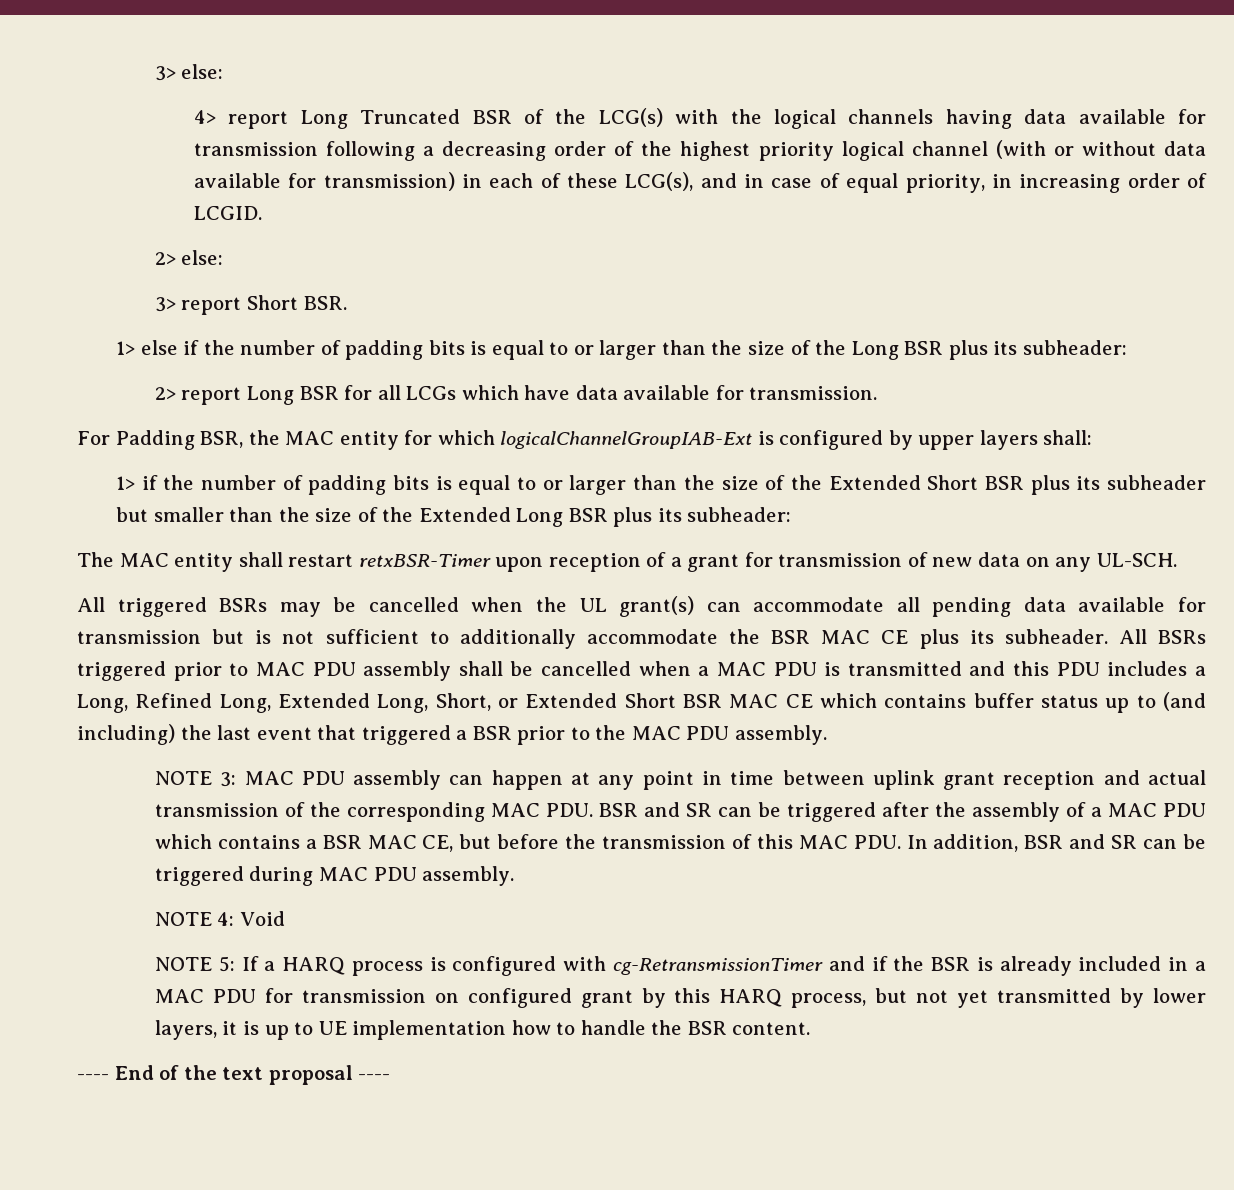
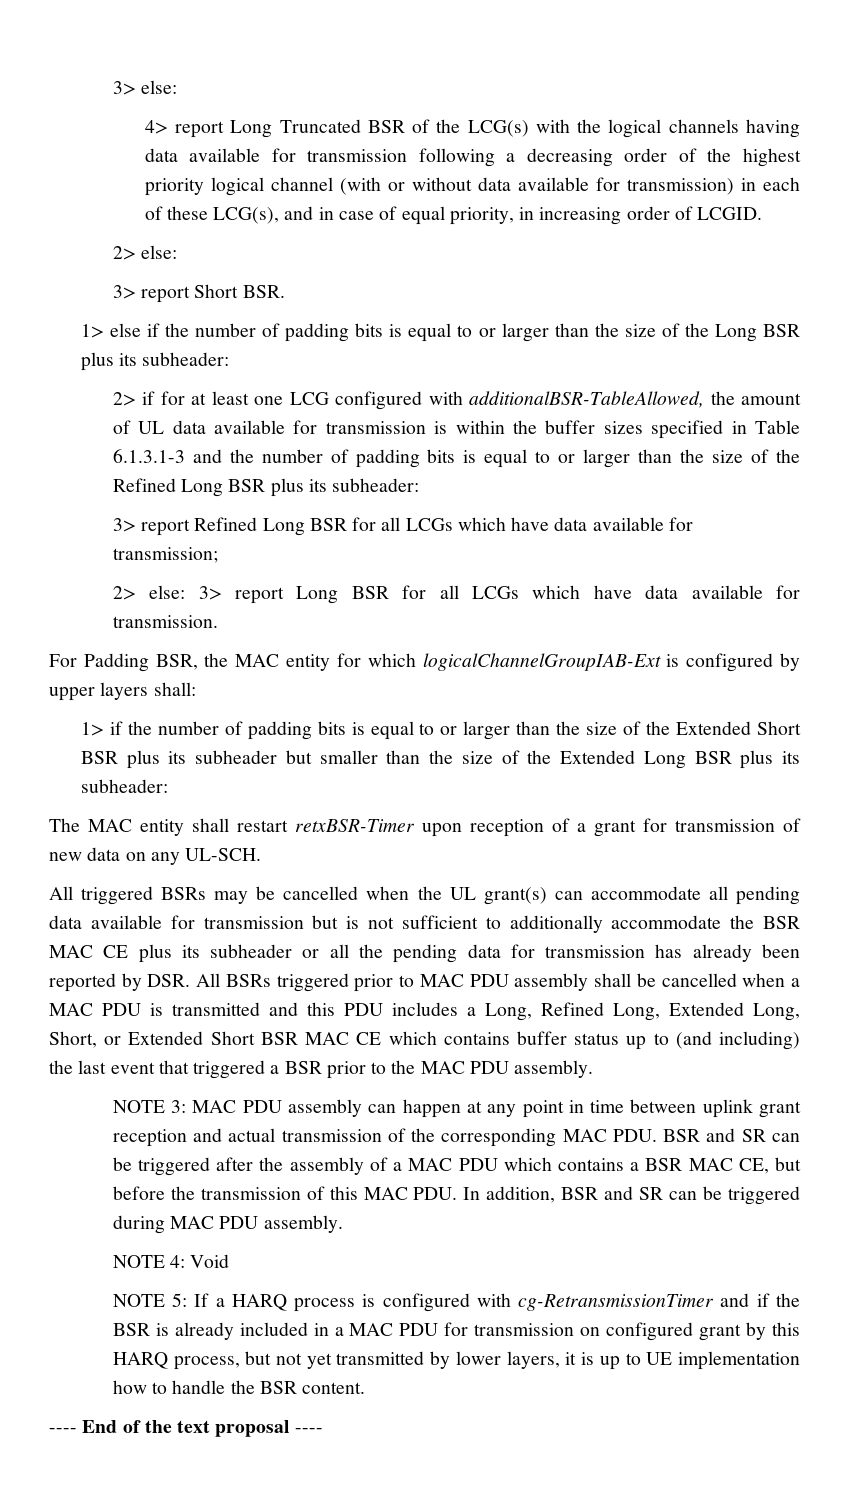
- 2> report Long BSR for all LCGs which have data available for transmission.
+ 2> if for at least one LCG configured with additionalBSR-TableAllowed, the amount of UL data available for transmission is within the buffer sizes specified in Table 6.1.3.1-3 and the number of padding bits is equal to or larger than the size of the Refined Long BSR plus its subheader:
+ 3> report Refined Long BSR for all LCGs which have data available for transmission;
+ 2> else: 3> report Long BSR for all LCGs which have data available for transmission.
- All triggered BSRs may be cancelled when the UL grant(s) can accommodate all pending data available for transmission but is not sufficient to additionally accommodate the BSR MAC CE plus its subheader. All BSRs triggered prior to MAC PDU assembly shall be cancelled when a MAC PDU is transmitted and this PDU includes a Long, Refined Long, Extended Long, Short, or Extended Short BSR MAC CE which contains buffer status up to (and including) the last event that triggered a BSR prior to the MAC PDU assembly.
+ All triggered BSRs may be cancelled when the UL grant(s) can accommodate all pending data available for transmission but is not sufficient to additionally accommodate the BSR MAC CE plus its subheader or all the pending data for transmission has already been reported by DSR. All BSRs triggered prior to MAC PDU assembly shall be cancelled when a MAC PDU is transmitted and this PDU includes a Long, Refined Long, Extended Long, Short, or Extended Short BSR MAC CE which contains buffer status up to (and including) the last event that triggered a BSR prior to the MAC PDU assembly.

